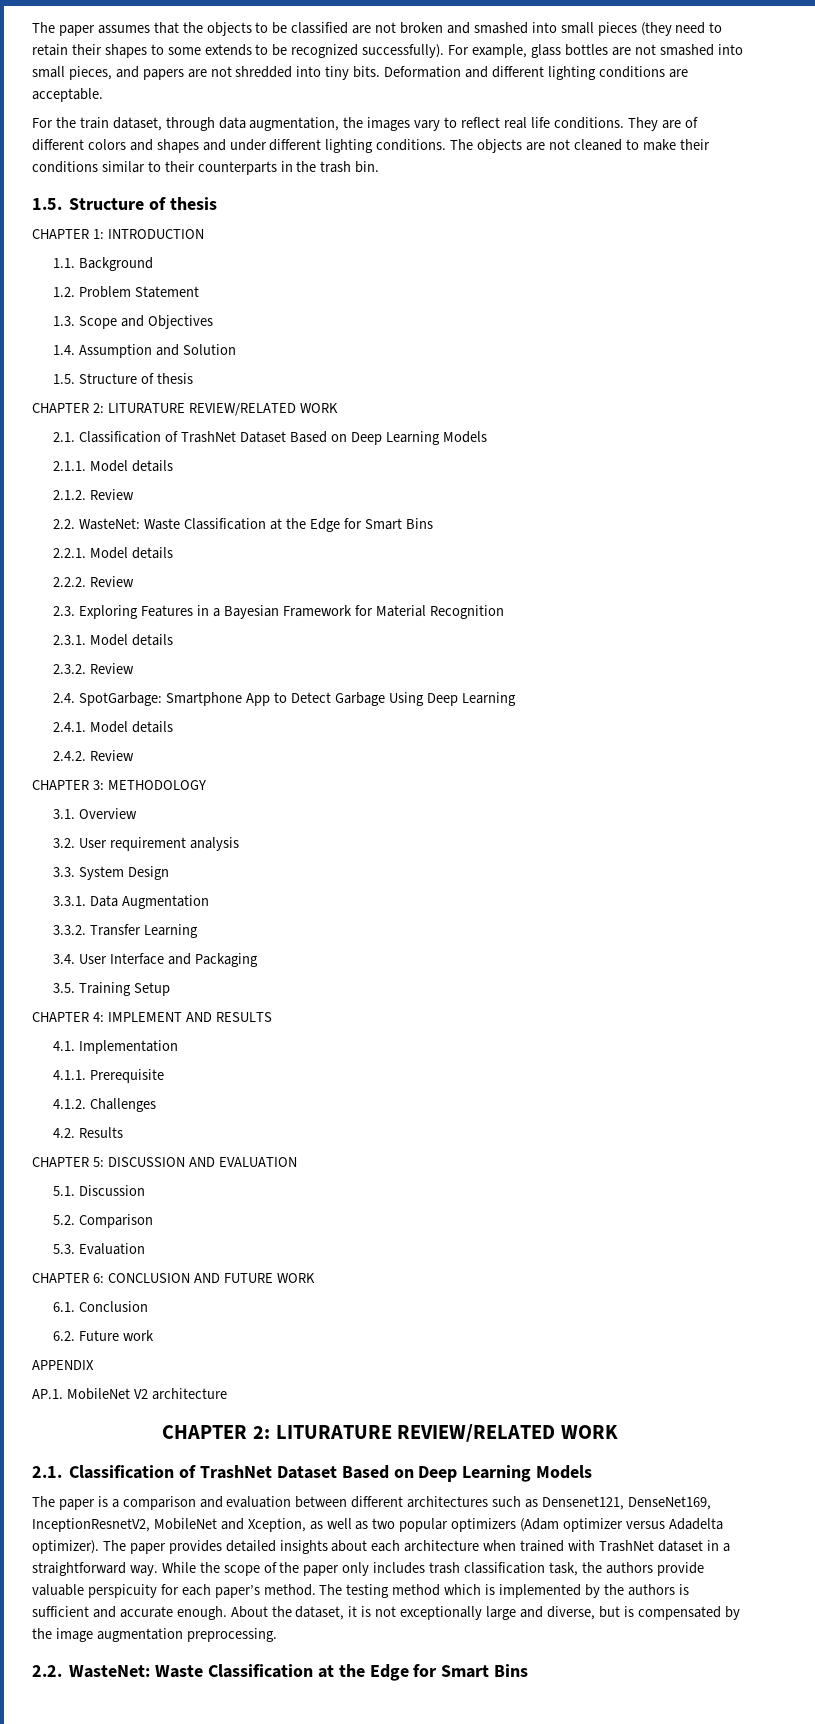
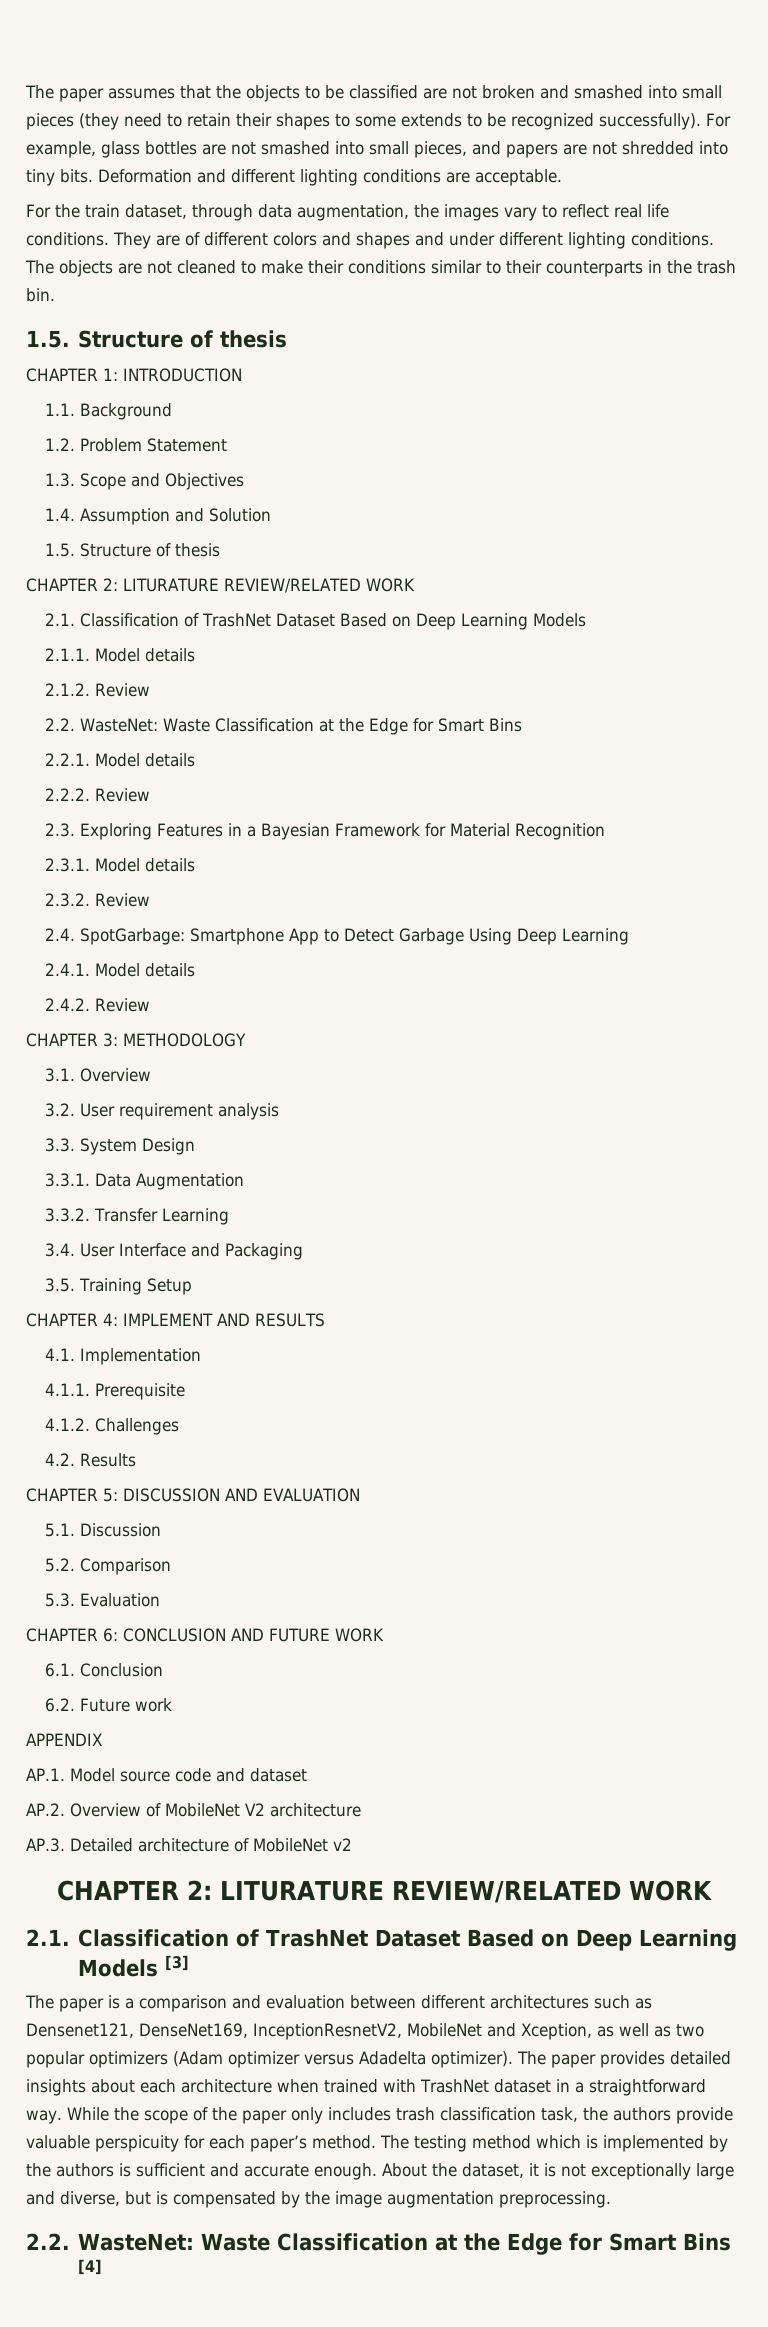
- AP.1. MobileNet V2 architecture
+ AP.1. Model source code and dataset
+ AP.2. Overview of MobileNet V2 architecture
+ AP.3. Detailed architecture of MobileNet v2
  CHAPTER 2: LITURATURE REVIEW/RELATED WORK
- 2.1. Classification of TrashNet Dataset Based on Deep Learning Models
+ 2.1. Classification of TrashNet Dataset Based on Deep Learning Models [3]
  About the dataset, it is not exceptionally large and diverse, but is compensated by the image augmentation preprocessing.
- 2.2. WasteNet: Waste Classification at the Edge for Smart Bins
+ 2.2. WasteNet: Waste Classification at the Edge for Smart Bins [4]

